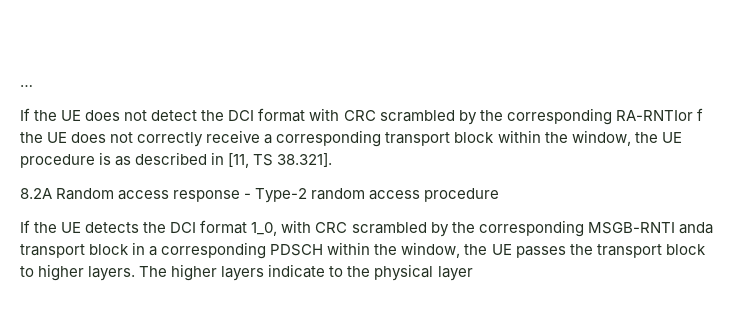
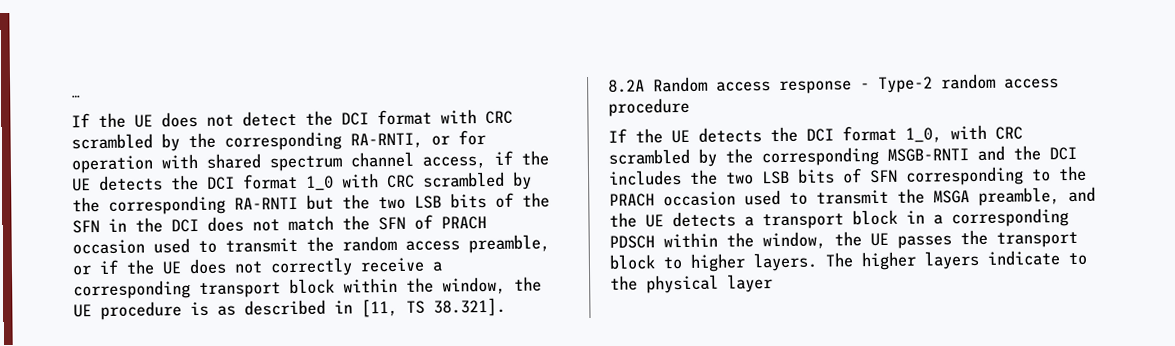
- If the UE does not detect the DCI format with CRC scrambled by the corresponding RA-RNTIor f the UE does not correctly receive a corresponding transport block within the window, the UE procedure is as described in [11, TS 38.321].
+ If the UE does not detect the DCI format with CRC scrambled by the corresponding RA-RNTI, or for operation with shared spectrum channel access, if the UE detects the DCI format 1_0 with CRC scrambled by the corresponding RA-RNTI but the two LSB bits of the SFN in the DCI does not match the SFN of PRACH occasion used to transmit the random access preamble, or if the UE does not correctly receive a corresponding transport block within the window, the UE procedure is as described in [11, TS 38.321].
- If the UE detects the DCI format 1_0, with CRC scrambled by the corresponding MSGB-RNTI anda transport block in a corresponding PDSCH within the window, the UE passes the transport block to higher layers.
+ If the UE detects the DCI format 1_0, with CRC scrambled by the corresponding MSGB-RNTI and the DCI includes the two LSB bits of SFN corresponding to the PRACH occasion used to transmit the MSGA preamble, and the UE detects a transport block in a corresponding PDSCH within the window, the UE passes the transport block to higher layers.

